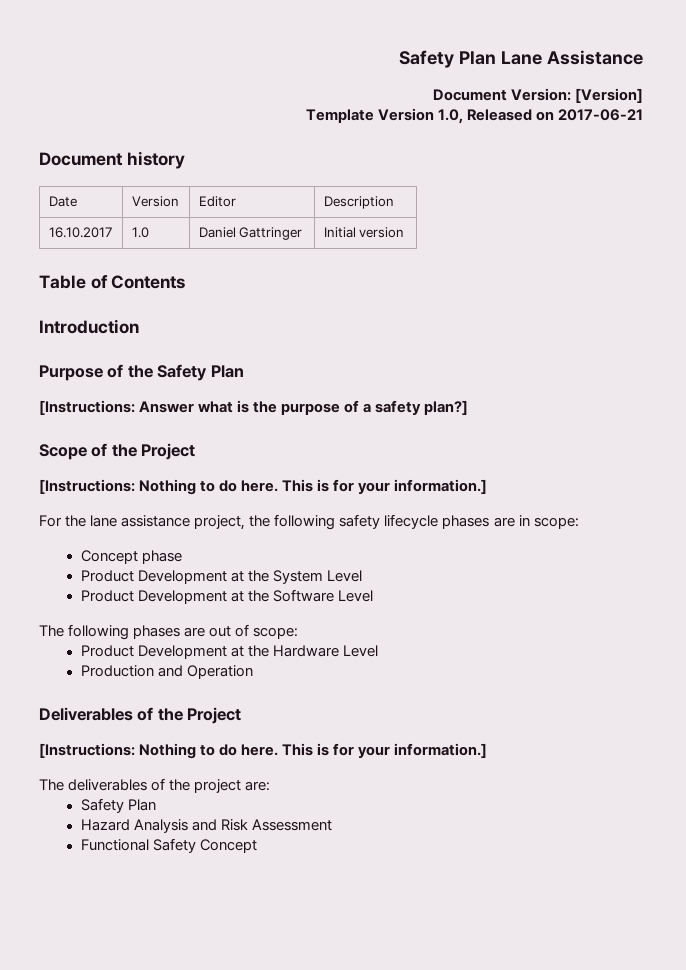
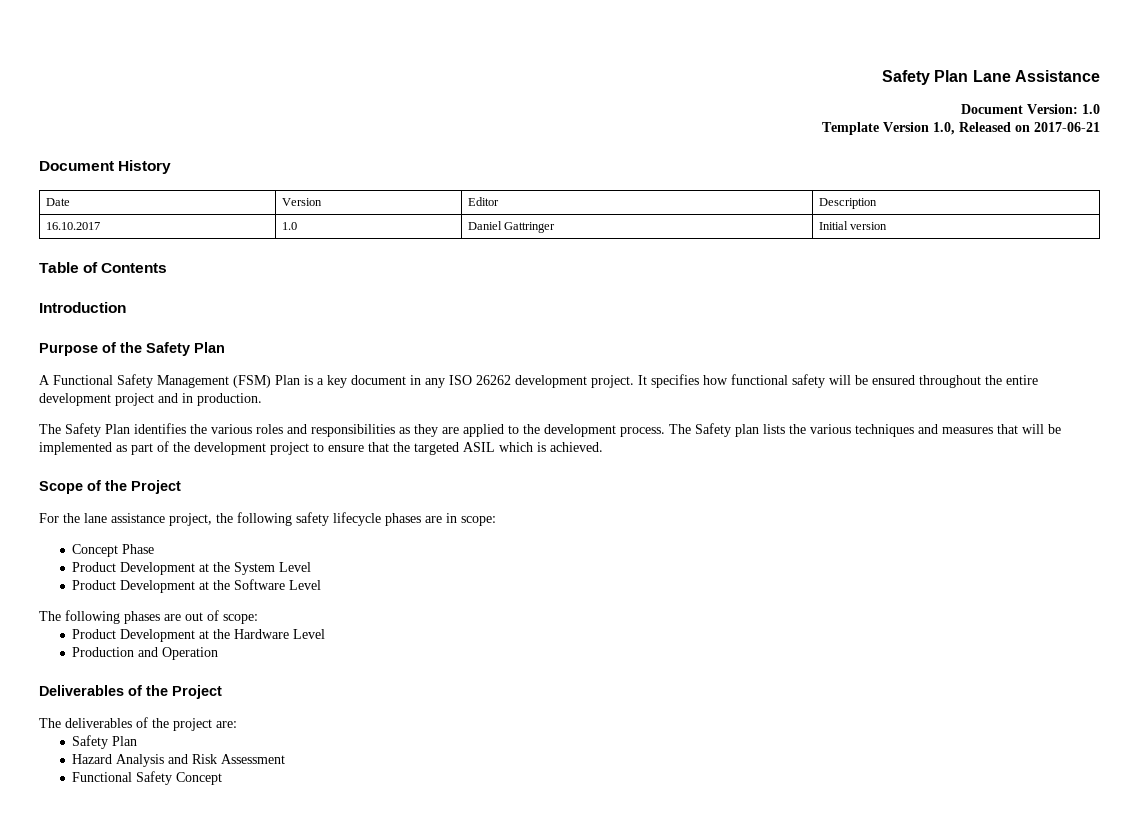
- Document Version: [Version]
+ Document Version: 1.0
- Document history
+ Document History
- [Instructions: Answer what is the purpose of a safety plan?]
+ A Functional Safety Management (FSM) Plan is a key document in any ISO 26262 development project. It specifies how functional safety will be ensured throughout the entire development project and in production.
+ The Safety Plan identifies the various roles and responsibilities as they are applied to the development process. The Safety plan lists the various techniques and measures that will be implemented as part of the development project to ensure that the targeted ASIL which is achieved.
  Scope of the Project
- [Instructions: Nothing to do here. This is for your information.]
- Concept phase
+ Concept Phase
  Deliverables of the Project
- [Instructions: Nothing to do here. This is for your information.]

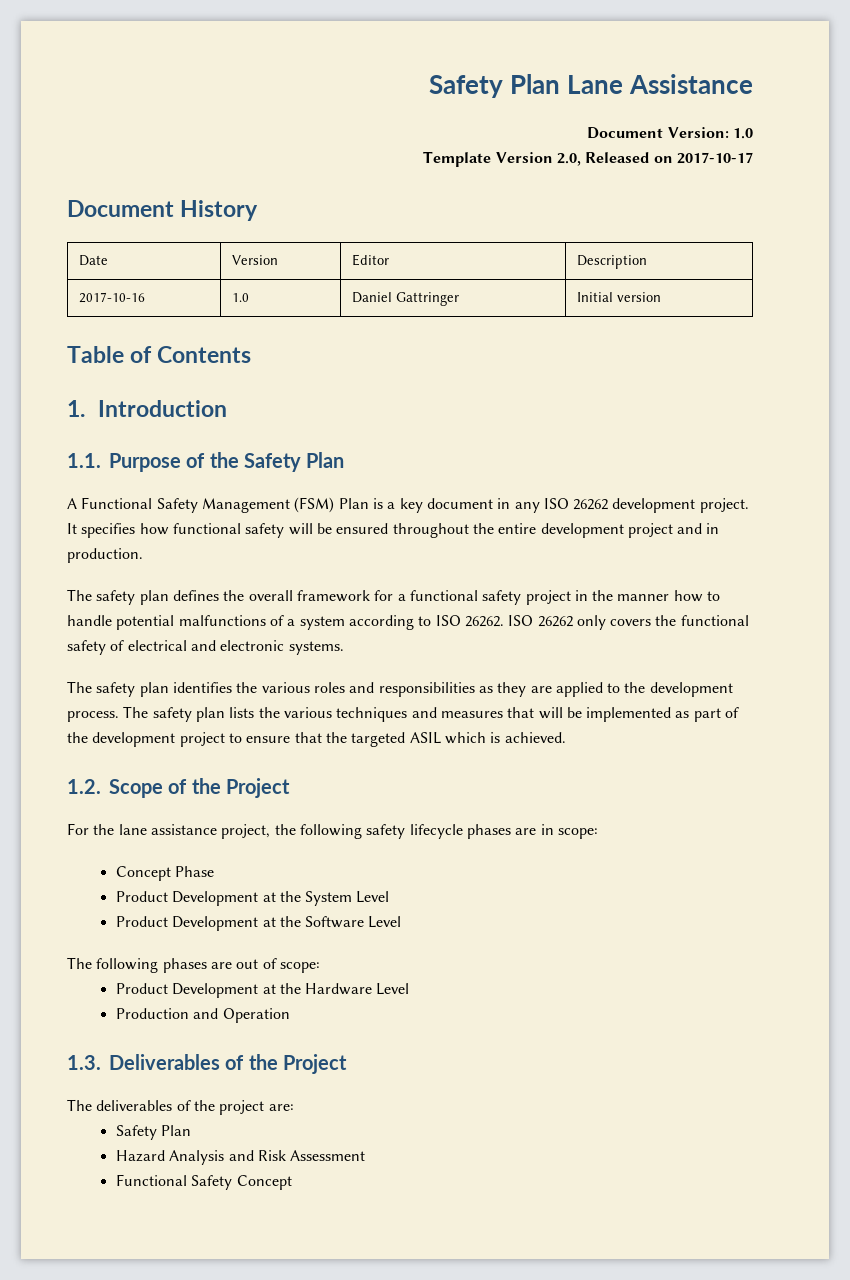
- Template Version 1.0, Released on 2017-06-21
+ Template Version 2.0, Released on 2017-10-17
- 16.10.2017 | 1.0 | Daniel Gattringer | Initial version
+ 2017-10-16 | 1.0 | Daniel Gattringer | Initial version
- Introduction
+ 1. Introduction
- Purpose of the Safety Plan
+ 1.1. Purpose of the Safety Plan
- The Safety Plan identifies the various roles and responsibilities as they are applied to the development process.
+ The safety plan defines the overall framework for a functional safety project in the manner how to handle potential malfunctions of a system according to ISO 26262. ISO 26262 only covers the functional safety of electrical and electronic systems.
+ The safety plan identifies the various roles and responsibilities as they are applied to the development process.
- The Safety plan lists the various techniques and measures that will be implemented as part of the development project to ensure that the targeted ASIL which is achieved.
+ The safety plan lists the various techniques and measures that will be implemented as part of the development project to ensure that the targeted ASIL which is achieved.
- Scope of the Project
+ 1.2. Scope of the Project
- Deliverables of the Project
+ 1.3. Deliverables of the Project

